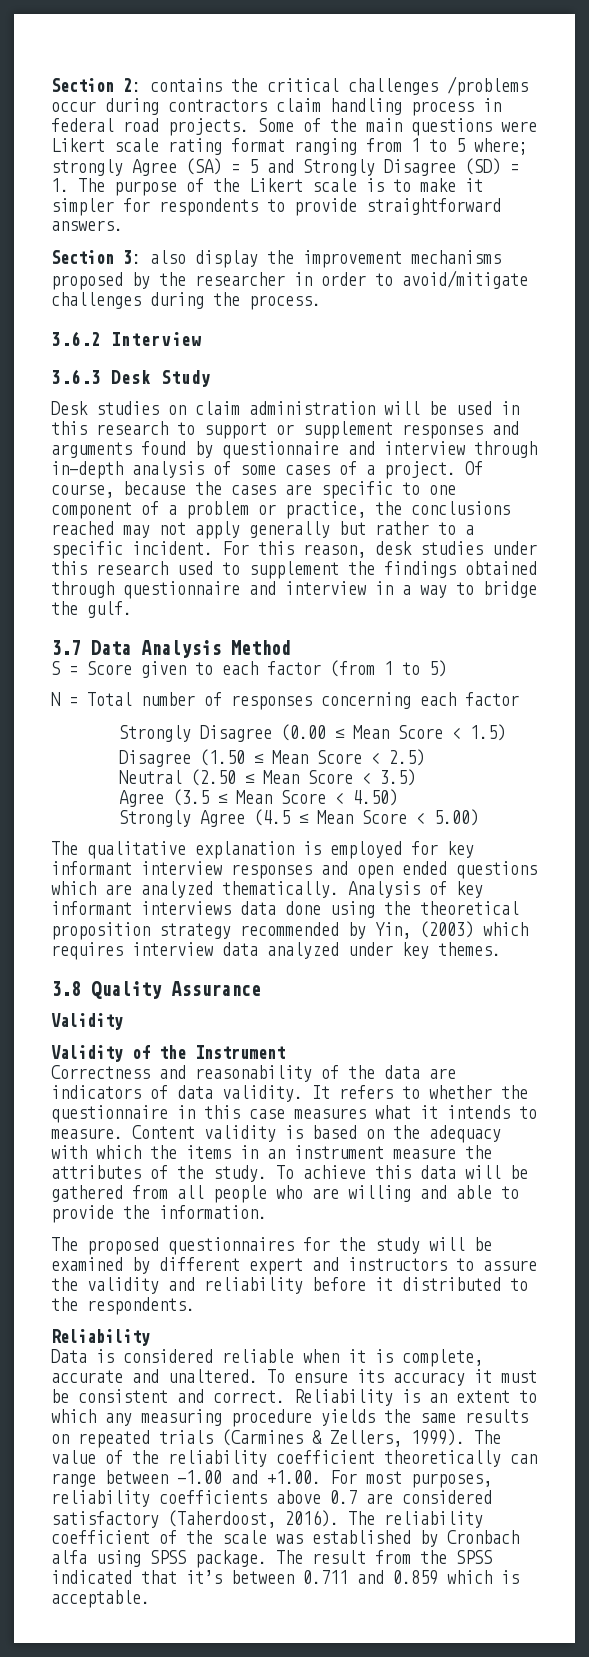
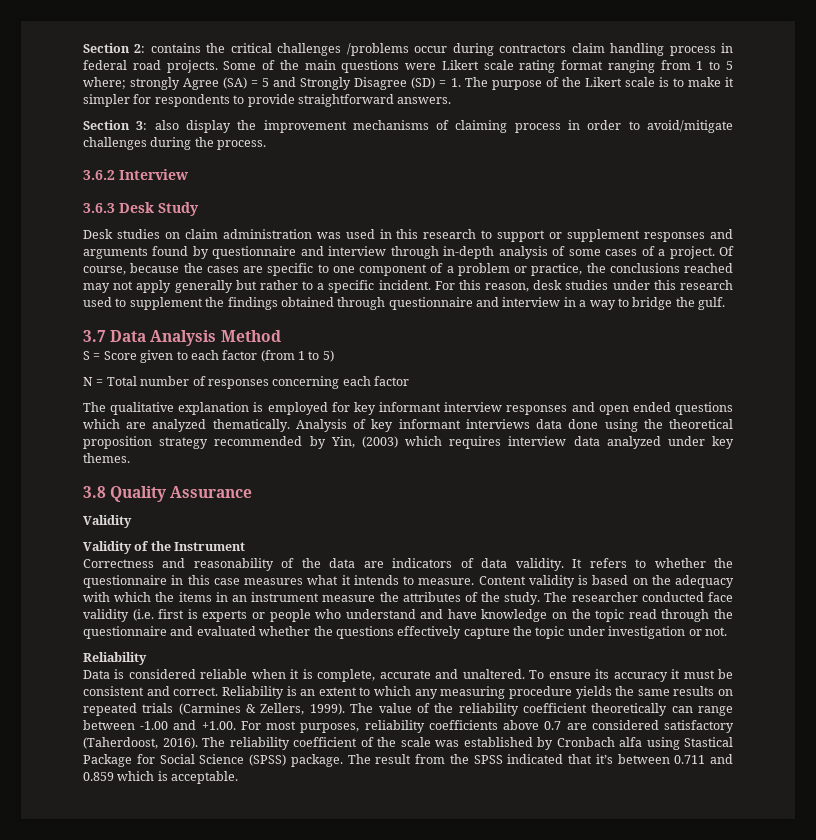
- Section 3: also display the improvement mechanisms proposed by the researcher in order to avoid/mitigate challenges during the process.
+ Section 3: also display the improvement mechanisms of claiming process in order to avoid/mitigate challenges during the process.
- Desk studies on claim administration will be used in this research to support or supplement responses and arguments found by questionnaire and interview through in-depth analysis of some cases of a project.
+ Desk studies on claim administration was used in this research to support or supplement responses and arguments found by questionnaire and interview through in-depth analysis of some cases of a project.
- Strongly Disagree (0.00 ≤ Mean Score < 1.5)
- Disagree (1.50 ≤ Mean Score < 2.5)
- Neutral (2.50 ≤ Mean Score < 3.5)
- Agree (3.5 ≤ Mean Score < 4.50)
- Strongly Agree (4.5 ≤ Mean Score < 5.00)
- To achieve this data will be gathered from all people who are willing and able to provide the information.
- The proposed questionnaires for the study will be examined by different expert and instructors to assure the validity and reliability before it distributed to the respondents.
+ The researcher conducted face validity (i.e. first is experts or people who understand and have knowledge on the topic read through the questionnaire and evaluated whether the questions effectively capture the topic under investigation or not.
- The reliability coefficient of the scale was established by Cronbach alfa using SPSS package.
+ The reliability coefficient of the scale was established by Cronbach alfa using Stastical Package for Social Science (SPSS) package.

